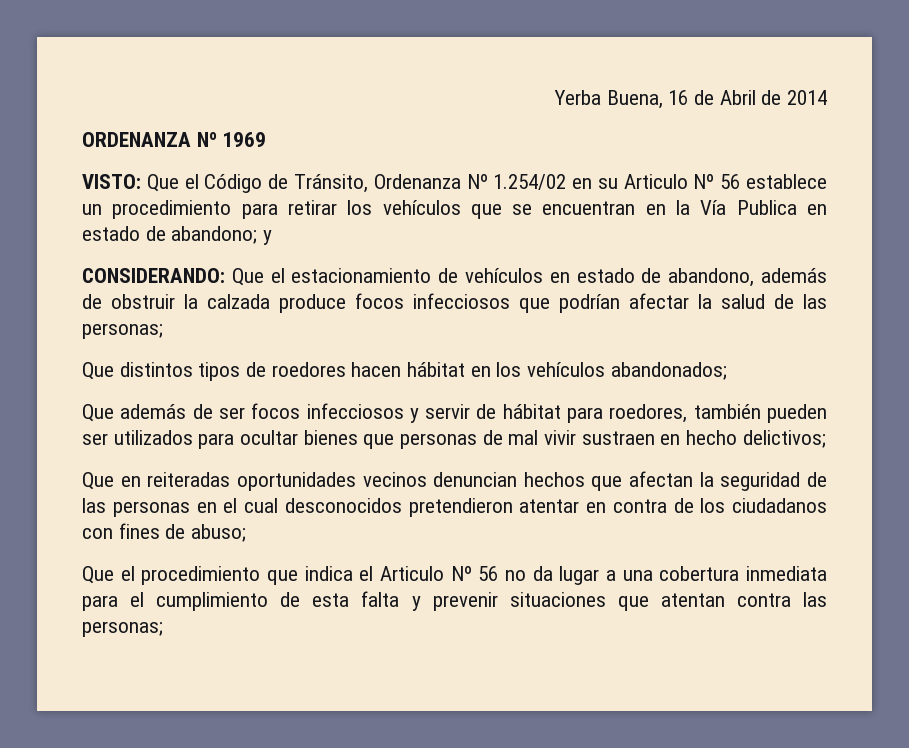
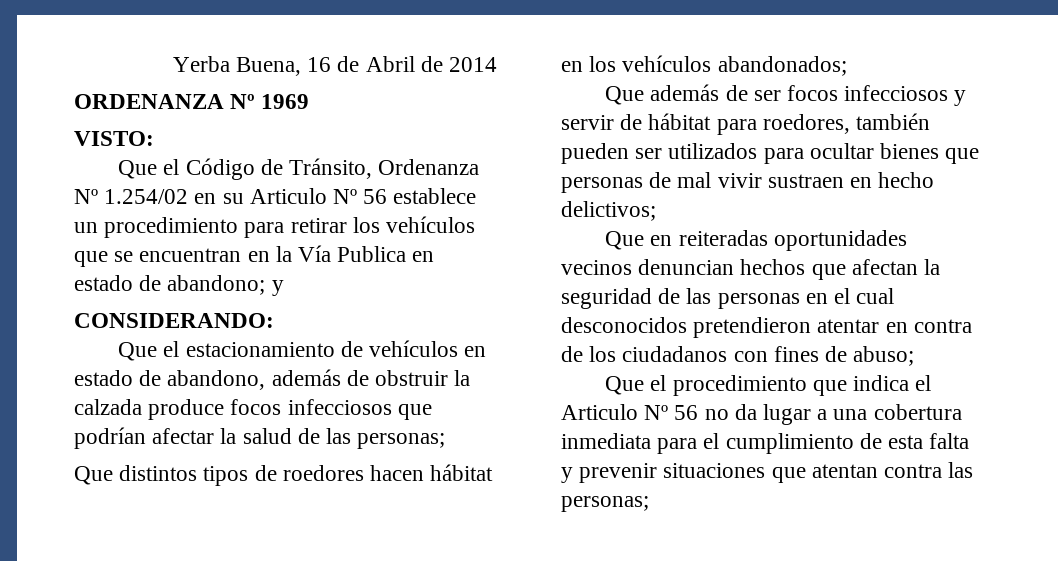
- VISTO: Que el Código de Tránsito, Ordenanza Nº 1.254/02 en su Articulo Nº 56 establece un procedimiento para retirar los vehículos que se encuentran en la Vía Publica en estado de abandono; y
+ VISTO:
+ Que el Código de Tránsito, Ordenanza Nº 1.254/02 en su Articulo Nº 56 establece un procedimiento para retirar los vehículos que se encuentran en la Vía Publica en estado de abandono; y
- CONSIDERANDO: Que el estacionamiento de vehículos en estado de abandono, además de obstruir la calzada produce focos infecciosos que podrían afectar la salud de las personas;
+ CONSIDERANDO:
+ Que el estacionamiento de vehículos en estado de abandono, además de obstruir la calzada produce focos infecciosos que podrían afectar la salud de las personas;

